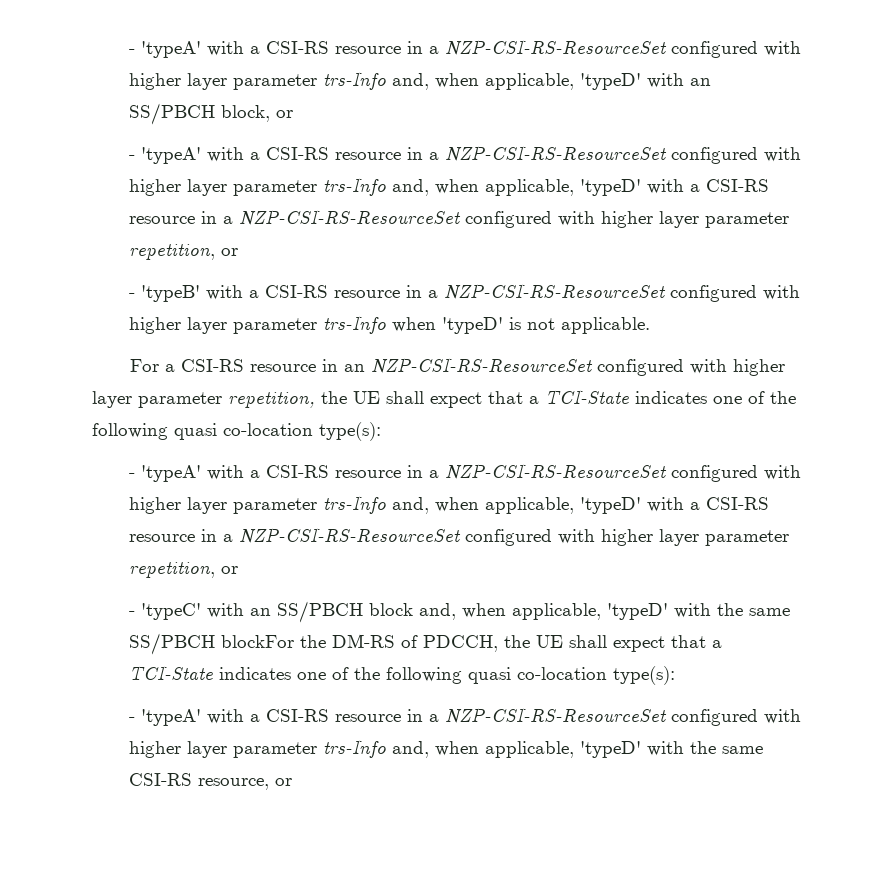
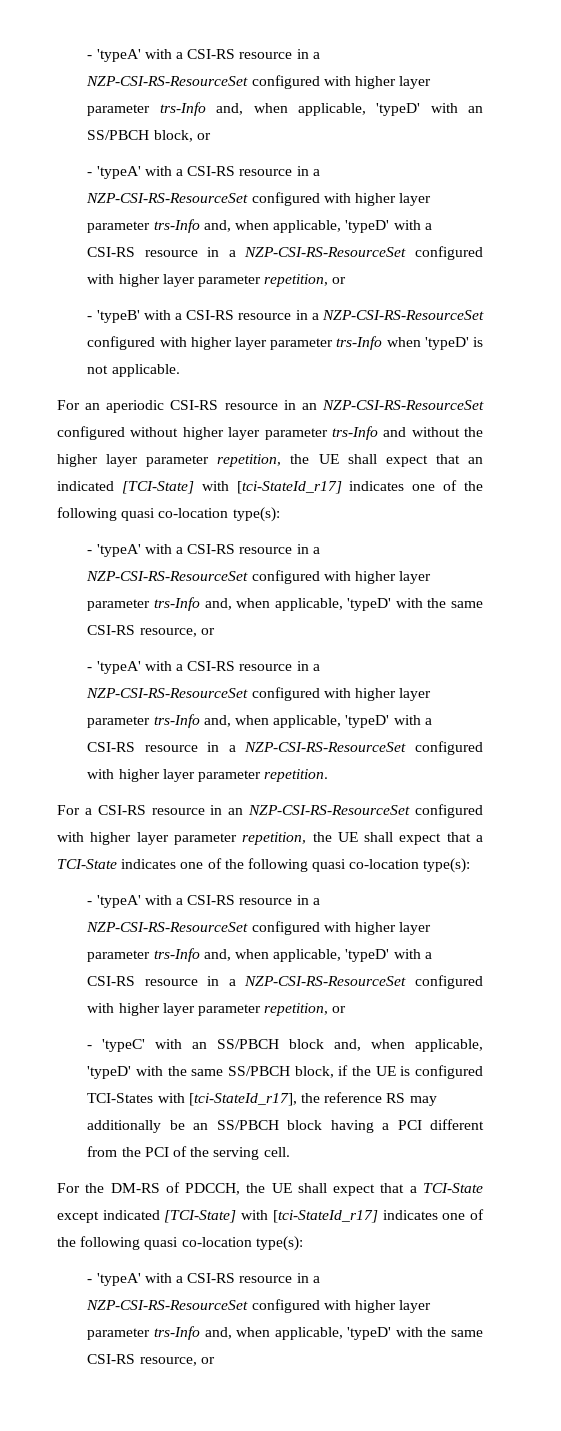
+ For an aperiodic CSI-RS resource in an NZP-CSI-RS-ResourceSet configured without higher layer parameter trs-Info and without the higher layer parameter repetition, the UE shall expect that an indicated [TCI-State] with [tci-StateId_r17] indicates one of the following quasi co-location type(s):
+ - 'typeA' with a CSI-RS resource in a NZP-CSI-RS-ResourceSet configured with higher layer parameter trs-Info and, when applicable, 'typeD' with the same CSI-RS resource, or
+ - 'typeA' with a CSI-RS resource in a NZP-CSI-RS-ResourceSet configured with higher layer parameter trs-Info and, when applicable, 'typeD' with a CSI-RS resource in a NZP-CSI-RS-ResourceSet configured with higher layer parameter repetition.
- - 'typeC' with an SS/PBCH block and, when applicable, 'typeD' with the same SS/PBCH blockFor the DM-RS of PDCCH, the UE shall expect that a TCI-State indicates one of the following quasi co-location type(s):
+ - 'typeC' with an SS/PBCH block and, when applicable, 'typeD' with the same SS/PBCH block, if the UE is configured TCI-States with [tci-StateId_r17], the reference RS may additionally be an SS/PBCH block having a PCI different from the PCI of the serving cell.
+ For the DM-RS of PDCCH, the UE shall expect that a TCI-State except indicated [TCI-State] with [tci-StateId_r17] indicates one of the following quasi co-location type(s):

